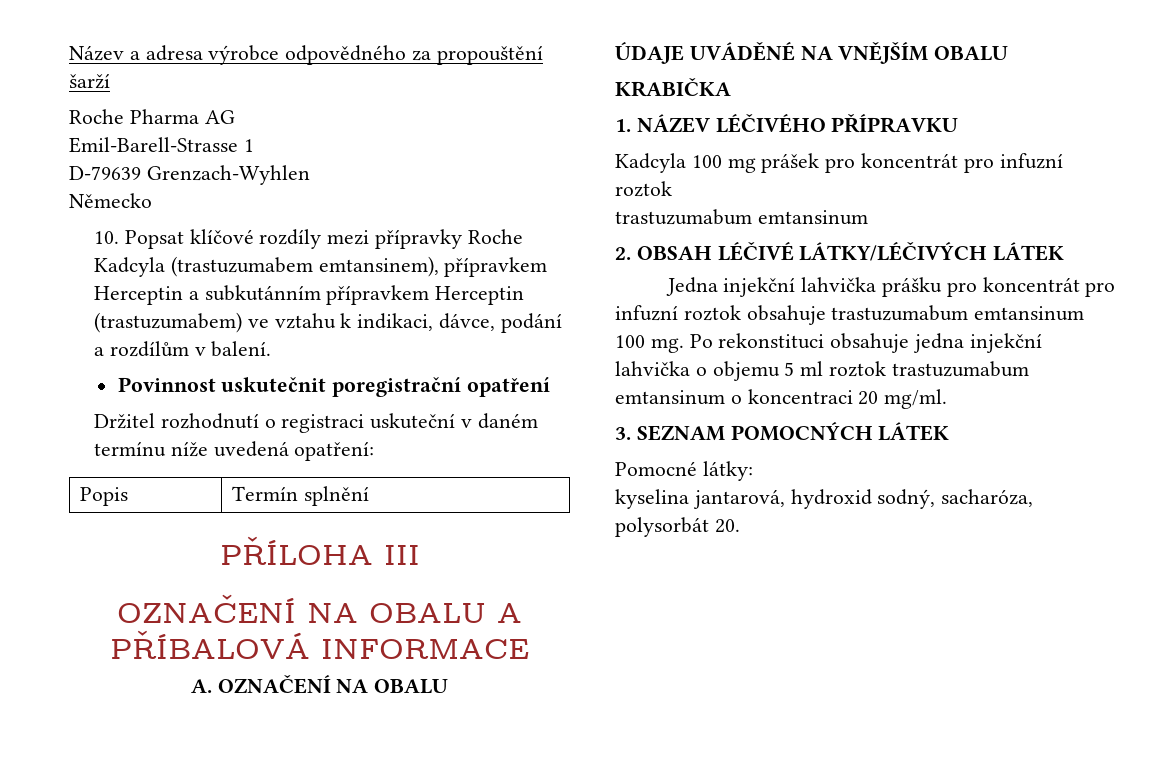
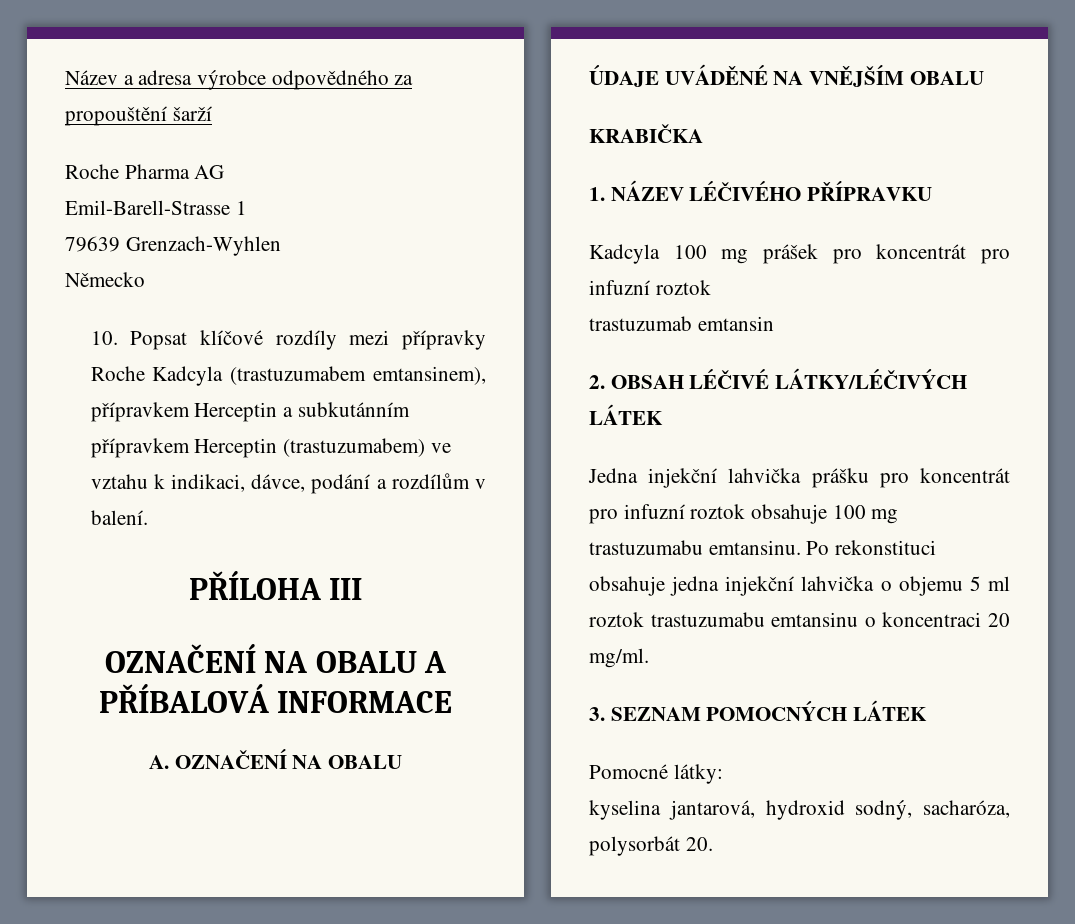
- D-79639 Grenzach-Wyhlen
+ 79639 Grenzach-Wyhlen
- Povinnost uskutečnit poregistrační opatření
- Držitel rozhodnutí o registraci uskuteční v daném termínu níže uvedená opatření:
- Popis | Termín splnění
  Kadcyla 100 mg prášek pro koncentrát pro infuzní roztok
- trastuzumabum emtansinum
+ trastuzumab emtansin
- Jedna injekční lahvička prášku pro koncentrát pro infuzní roztok obsahuje trastuzumabum emtansinum 100 mg.
+ Jedna injekční lahvička prášku pro koncentrát pro infuzní roztok obsahuje 100 mg trastuzumabu emtansinu.
- Po rekonstituci obsahuje jedna injekční lahvička o objemu 5 ml roztok trastuzumabum emtansinum o koncentraci 20 mg/ml.
+ Po rekonstituci obsahuje jedna injekční lahvička o objemu 5 ml roztok trastuzumabu emtansinu o koncentraci 20 mg/ml.

